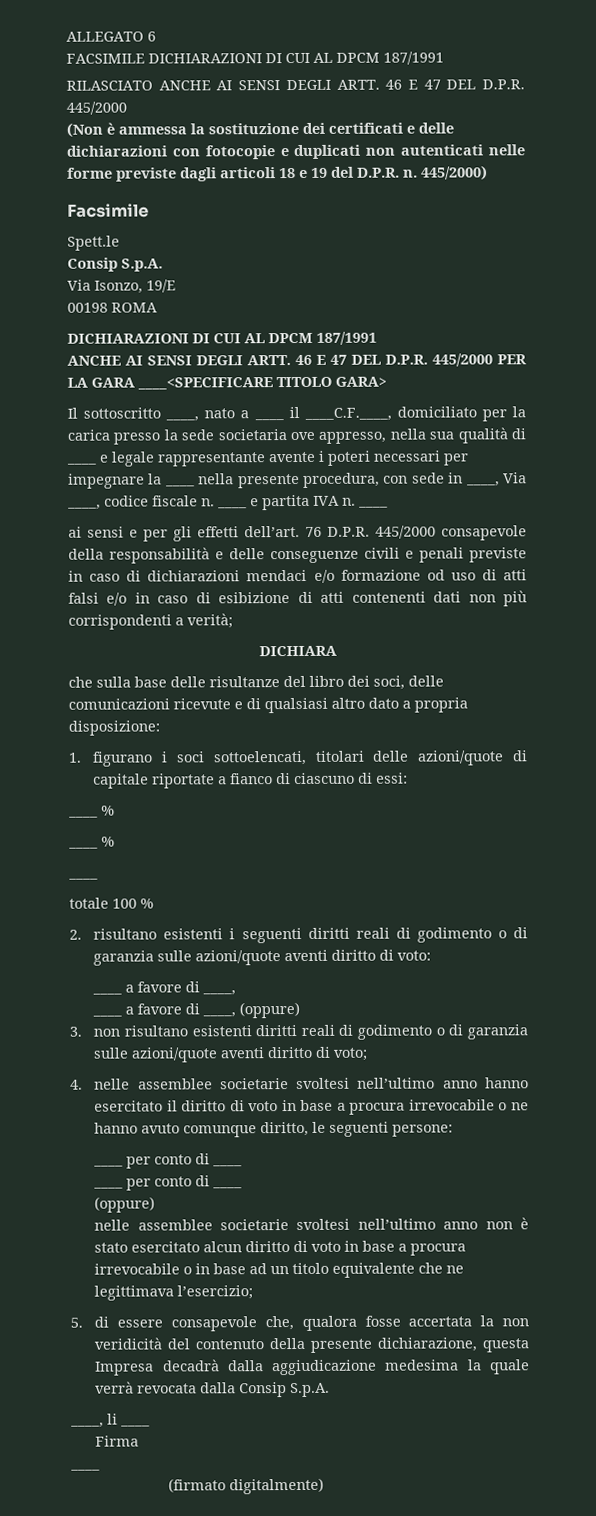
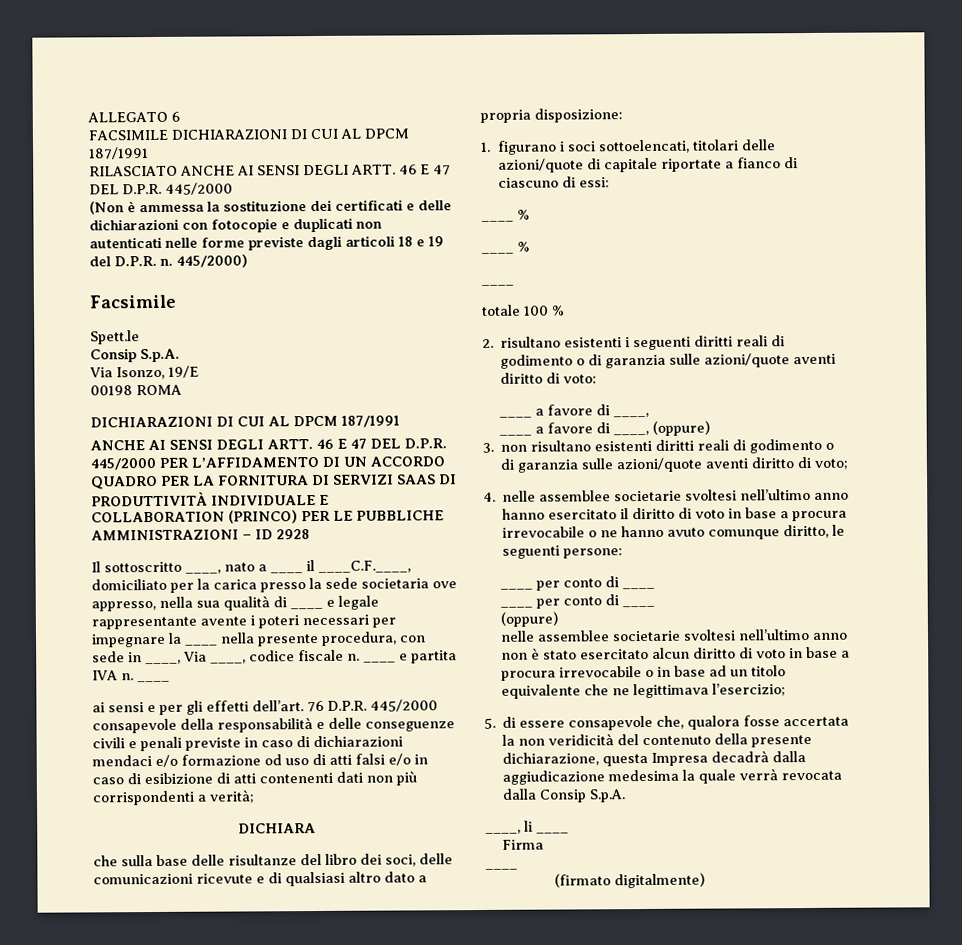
- 46 E 47 DEL D.P.R. 445/2000 PER LA GARA ____<SPECIFICARE TITOLO GARA>
+ 46 E 47 DEL D.P.R. 445/2000 PER L’AFFIDAMENTO DI UN ACCORDO QUADRO PER LA FORNITURA DI SERVIZI SAAS DI PRODUTTIVITÀ INDIVIDUALE E COLLABORATION (PRINCO) PER LE PUBBLICHE AMMINISTRAZIONI – ID 2928

